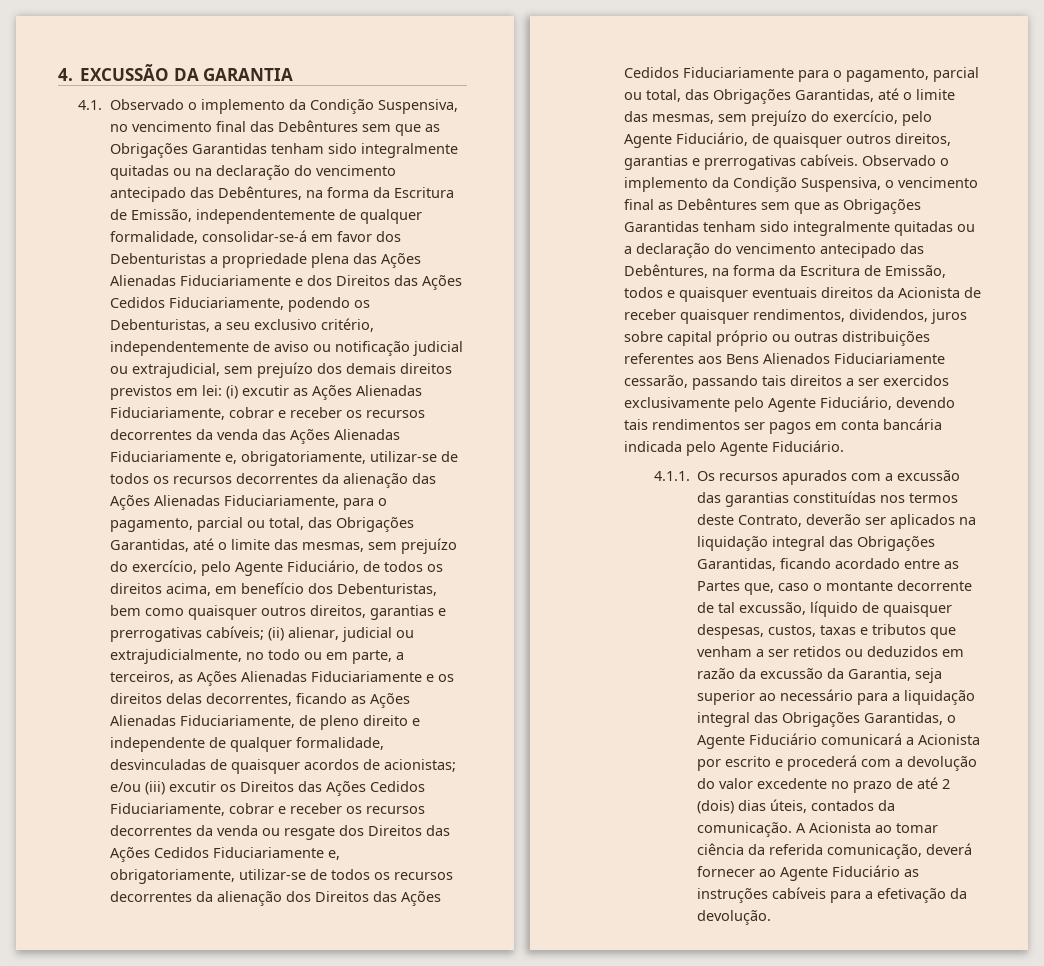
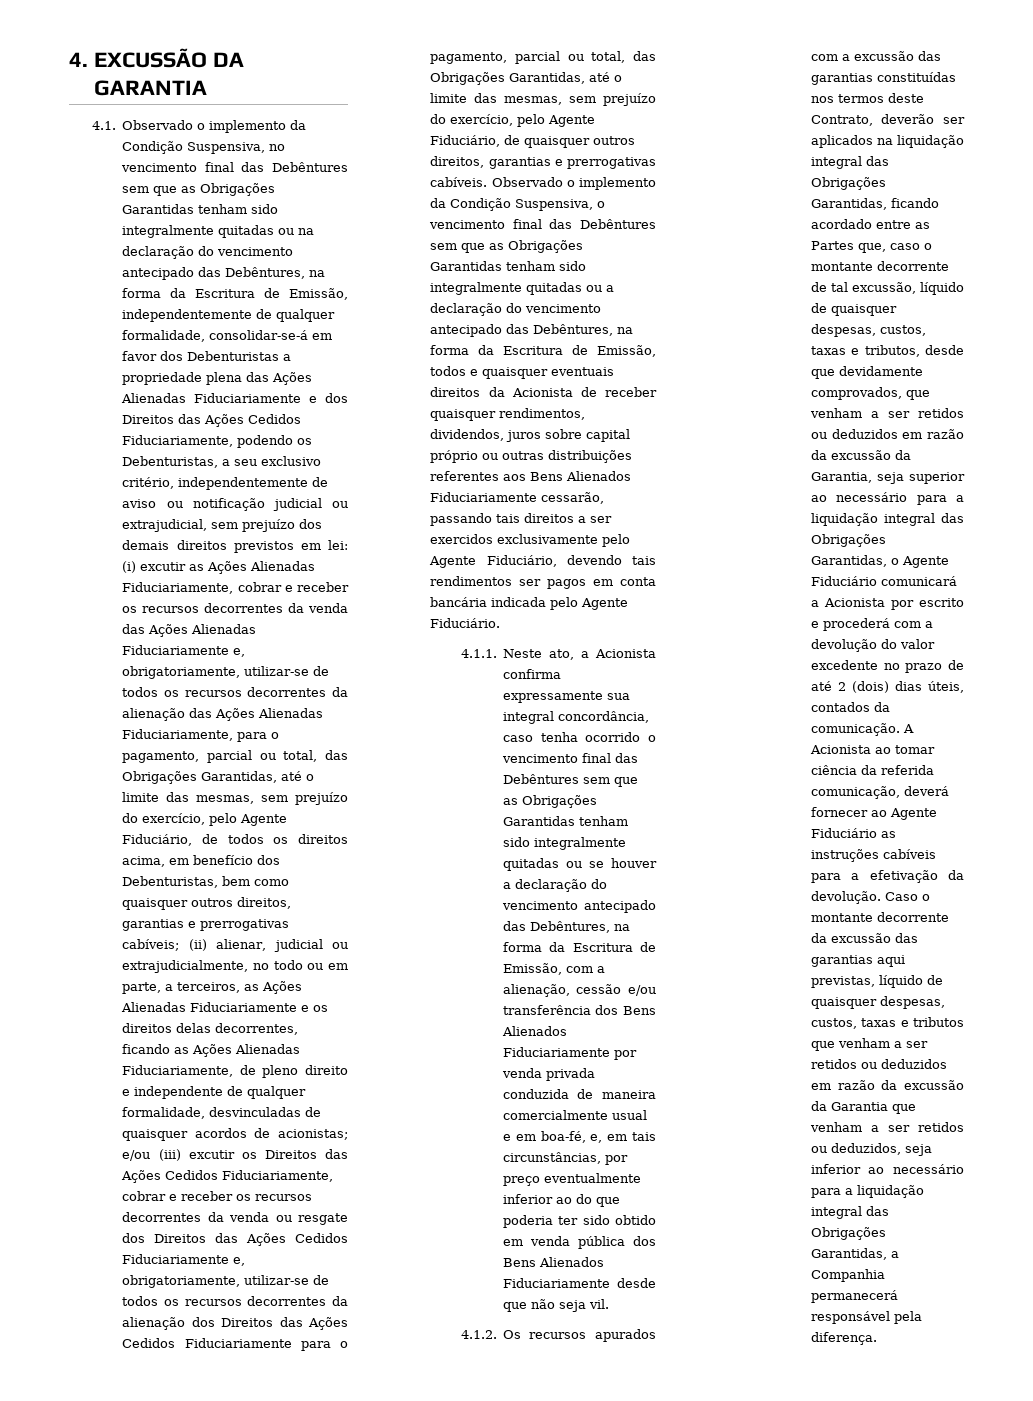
- Observado o implemento da Condição Suspensiva, o vencimento final as Debêntures sem que as Obrigações Garantidas tenham sido integralmente quitadas ou a declaração do vencimento antecipado das Debêntures, na forma da Escritura de Emissão, todos e quaisquer eventuais direitos da Acionista de receber quaisquer rendimentos, dividendos, juros sobre capital próprio ou outras distribuições referentes aos Bens Alienados Fiduciariamente cessarão, passando tais direitos a ser exercidos exclusivamente pelo Agente Fiduciário, devendo tais rendimentos ser pagos em conta bancária indicada pelo Agente Fiduciário.
+ Observado o implemento da Condição Suspensiva, o vencimento final das Debêntures sem que as Obrigações Garantidas tenham sido integralmente quitadas ou a declaração do vencimento antecipado das Debêntures, na forma da Escritura de Emissão, todos e quaisquer eventuais direitos da Acionista de receber quaisquer rendimentos, dividendos, juros sobre capital próprio ou outras distribuições referentes aos Bens Alienados Fiduciariamente cessarão, passando tais direitos a ser exercidos exclusivamente pelo Agente Fiduciário, devendo tais rendimentos ser pagos em conta bancária indicada pelo Agente Fiduciário.
- 4.1.1. Os recursos apurados com a excussão das garantias constituídas nos termos deste Contrato, deverão ser aplicados na liquidação integral das Obrigações Garantidas, ficando acordado entre as Partes que, caso o montante decorrente de tal excussão, líquido de quaisquer despesas, custos, taxas e tributos que venham a ser retidos ou deduzidos em razão da excussão da Garantia, seja superior ao necessário para a liquidação integral das Obrigações Garantidas, o Agente Fiduciário comunicará a Acionista por escrito e procederá com a devolução do valor excedente no prazo de até 2 (dois) dias úteis, contados da comunicação.
+ 4.1.1. Neste ato, a Acionista confirma expressamente sua integral concordância, caso tenha ocorrido o vencimento final das Debêntures sem que as Obrigações Garantidas tenham sido integralmente quitadas ou se houver a declaração do vencimento antecipado das Debêntures, na forma da Escritura de Emissão, com a alienação, cessão e/ou transferência dos Bens Alienados Fiduciariamente por venda privada conduzida de maneira comercialmente usual e em boa-fé, e, em tais circunstâncias, por preço eventualmente inferior ao do que poderia ter sido obtido em venda pública dos Bens Alienados Fiduciariamente desde que não seja vil.
+ 4.1.2. Os recursos apurados com a excussão das garantias constituídas nos termos deste Contrato, deverão ser aplicados na liquidação integral das Obrigações Garantidas, ficando acordado entre as Partes que, caso o montante decorrente de tal excussão, líquido de quaisquer despesas, custos, taxas e tributos, desde que devidamente comprovados, que venham a ser retidos ou deduzidos em razão da excussão da Garantia, seja superior ao necessário para a liquidação integral das Obrigações Garantidas, o Agente Fiduciário comunicará a Acionista por escrito e procederá com a devolução do valor excedente no prazo de até 2 (dois) dias úteis, contados da comunicação.
+ Caso o montante decorrente da excussão das garantias aqui previstas, líquido de quaisquer despesas, custos, taxas e tributos que venham a ser retidos ou deduzidos em razão da excussão da Garantia que venham a ser retidos ou deduzidos, seja inferior ao necessário para a liquidação integral das Obrigações Garantidas, a Companhia permanecerá responsável pela diferença.

